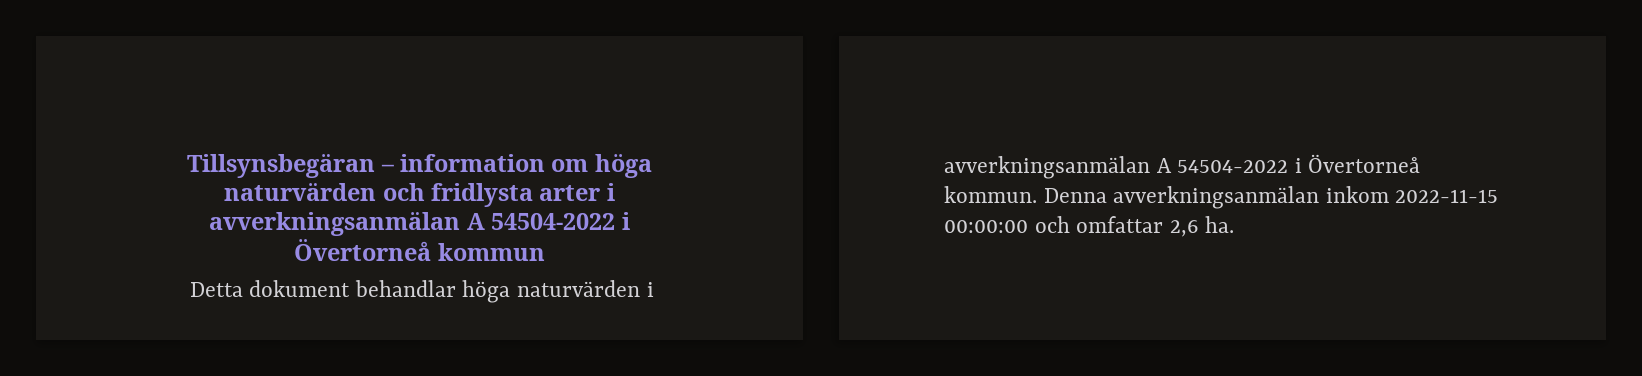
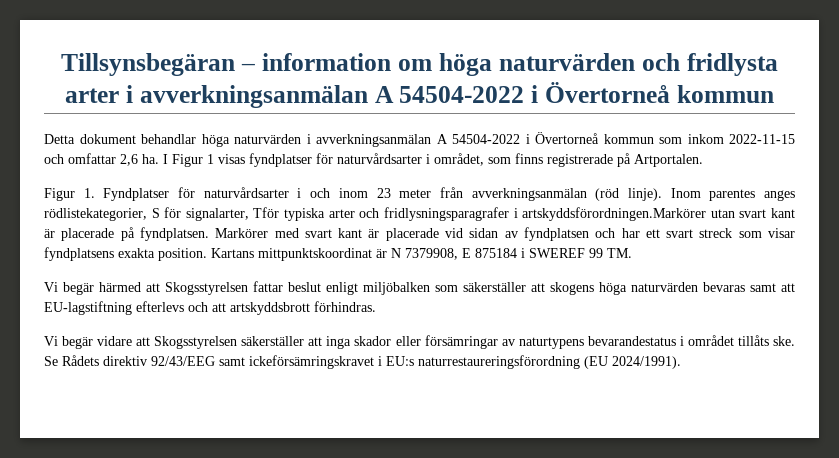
- Detta dokument behandlar höga naturvärden i avverkningsanmälan A 54504-2022 i Övertorneå kommun. Denna avverkningsanmälan inkom 2022-11-15 00:00:00 och omfattar 2,6 ha.
+ Detta dokument behandlar höga naturvärden i avverkningsanmälan A 54504-2022 i Övertorneå kommun som inkom 2022-11-15 och omfattar 2,6 ha.
+ I Figur 1 visas fyndplatser för naturvårdsarter i området, som finns registrerade på Artportalen.
+ Figur 1. Fyndplatser för naturvårdsarter i och inom 23 meter från avverkningsanmälan (röd linje). Inom parentes anges rödlistekategorier, S för signalarter, Tför typiska arter och fridlysningsparagrafer i artskyddsförordningen.Markörer utan svart kant är placerade på fyndplatsen. Markörer med svart kant är placerade vid sidan av fyndplatsen och har ett svart streck som visar fyndplatsens exakta position. Kartans mittpunktskoordinat är N 7379908, E 875184 i SWEREF 99 TM.
+ Vi begär härmed att Skogsstyrelsen fattar beslut enligt miljöbalken som säkerställer att skogens höga naturvärden bevaras samt att EU-lagstiftning efterlevs och att artskyddsbrott förhindras.
+ Vi begär vidare att Skogsstyrelsen säkerställer att inga skador eller försämringar av naturtypens bevarandestatus i området tillåts ske. Se Rådets direktiv 92/43/EEG samt ickeförsämringskravet i EU:s naturrestaureringsförordning (EU 2024/1991).

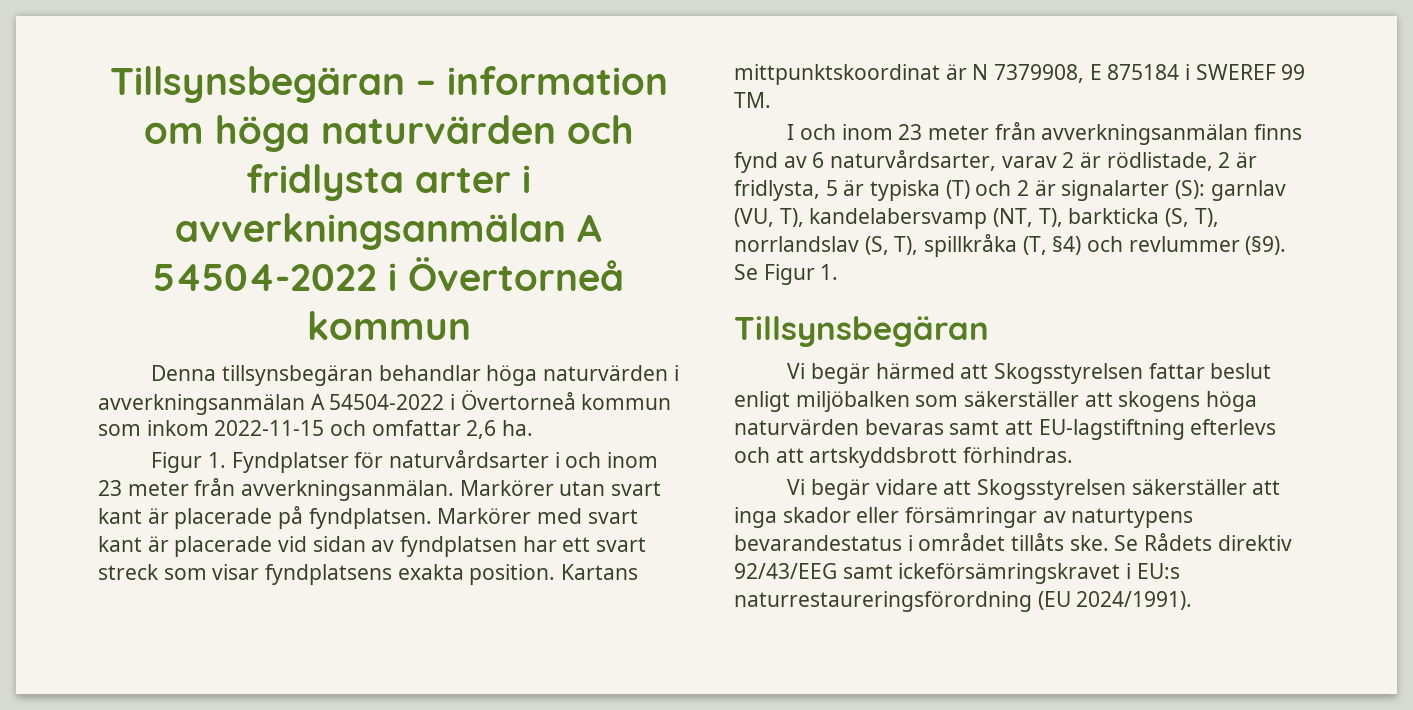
- Detta dokument behandlar höga naturvärden i avverkningsanmälan A 54504-2022 i Övertorneå kommun som inkom 2022-11-15 och omfattar 2,6 ha. I Figur 1 visas fyndplatser för naturvårdsarter i området, som finns registrerade på Artportalen.
+ Denna tillsynsbegäran behandlar höga naturvärden i avverkningsanmälan A 54504-2022 i Övertorneå kommun som inkom 2022-11-15 och omfattar 2,6 ha.
- Figur 1. Fyndplatser för naturvårdsarter i och inom 23 meter från avverkningsanmälan (röd linje). Inom parentes anges rödlistekategorier, S för signalarter, Tför typiska arter och fridlysningsparagrafer i artskyddsförordningen.Markörer utan svart kant är placerade på fyndplatsen.
+ Figur 1. Fyndplatser för naturvårdsarter i och inom 23 meter från avverkningsanmälan. Markörer utan svart kant är placerade på fyndplatsen.
- Markörer med svart kant är placerade vid sidan av fyndplatsen och har ett svart streck som visar fyndplatsens exakta position.
+ Markörer med svart kant är placerade vid sidan av fyndplatsen har ett svart streck som visar fyndplatsens exakta position.
+ I och inom 23 meter från avverkningsanmälan finns fynd av 6 naturvårdsarter, varav 2 är rödlistade, 2 är fridlysta, 5 är typiska (T) och 2 är signalarter (S): garnlav (VU, T), kandelabersvamp (NT, T), barkticka (S, T), norrlandslav (S, T), spillkråka (T, §4) och revlummer (§9). Se Figur 1.
+ Tillsynsbegäran

